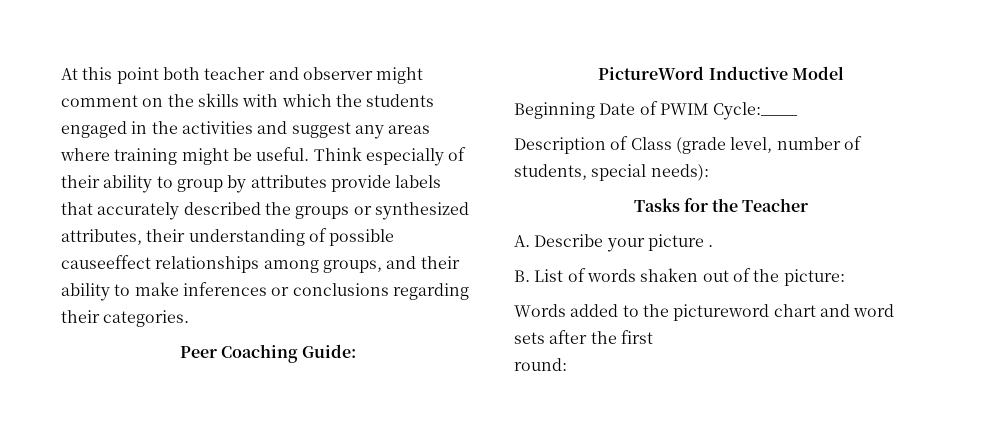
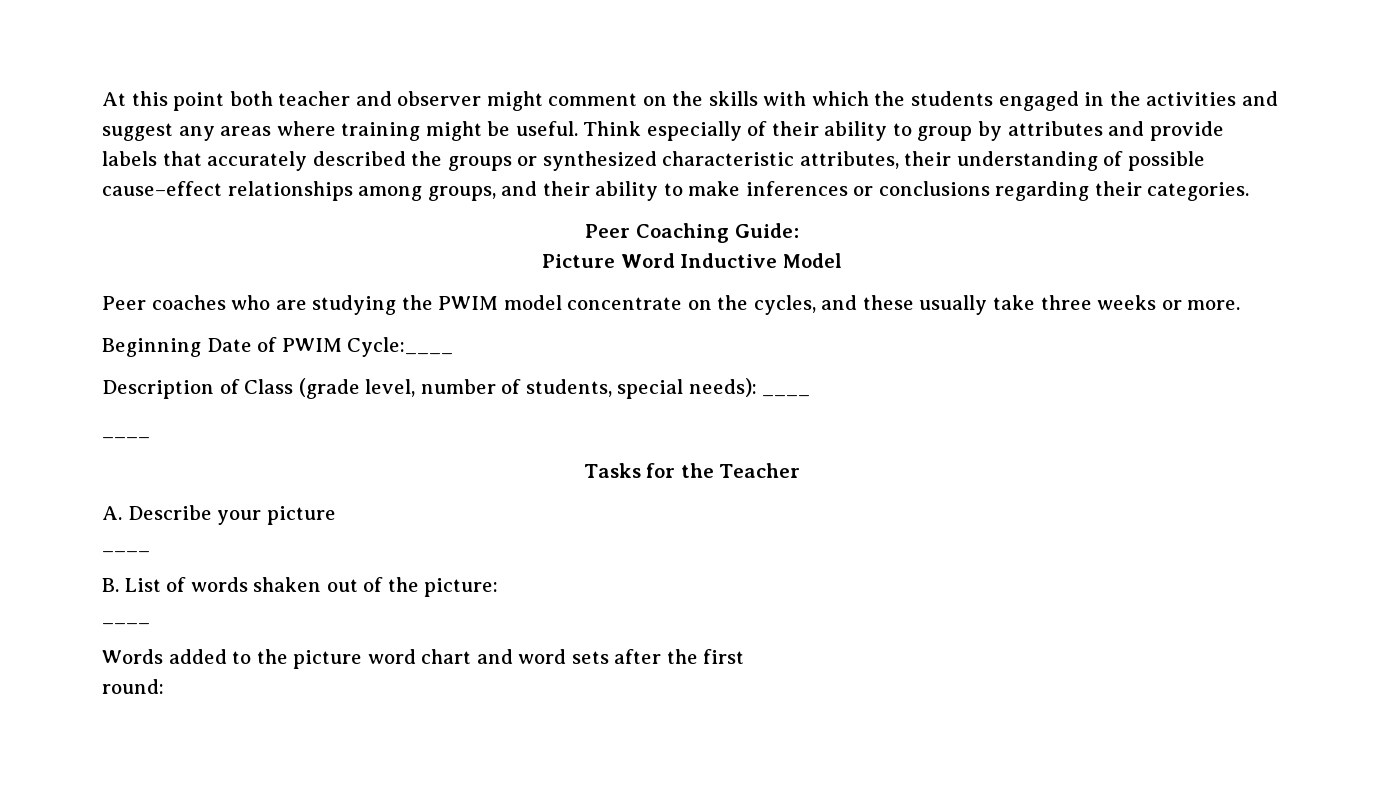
- Think especially of their ability to group by attributes provide labels that accurately described the groups or synthesized attributes, their understanding of possible causeeffect relationships among groups, and their ability to make inferences or conclusions regarding their categories.
+ Think especially of their ability to group by attributes and provide labels that accurately described the groups or synthesized characteristic attributes, their understanding of possible cause–effect relationships among groups, and their ability to make inferences or conclusions regarding their categories.
- PictureWord Inductive Model
+ Picture Word Inductive Model
+ Peer coaches who are studying the PWIM model concentrate on the cycles, and these usually take three weeks or more.
- Description of Class (grade level, number of students, special needs):
+ Description of Class (grade level, number of students, special needs): ____
+ ____
- A. Describe your picture .
+ A. Describe your picture
+ ____
  B. List of words shaken out of the picture:
+ ____
- Words added to the pictureword chart and word sets after the first
+ Words added to the picture word chart and word sets after the first

